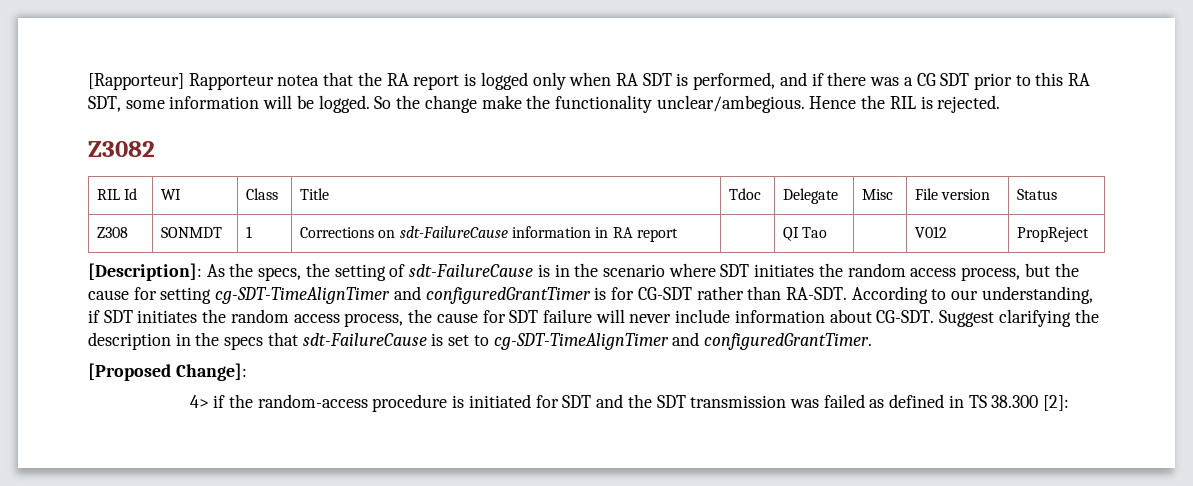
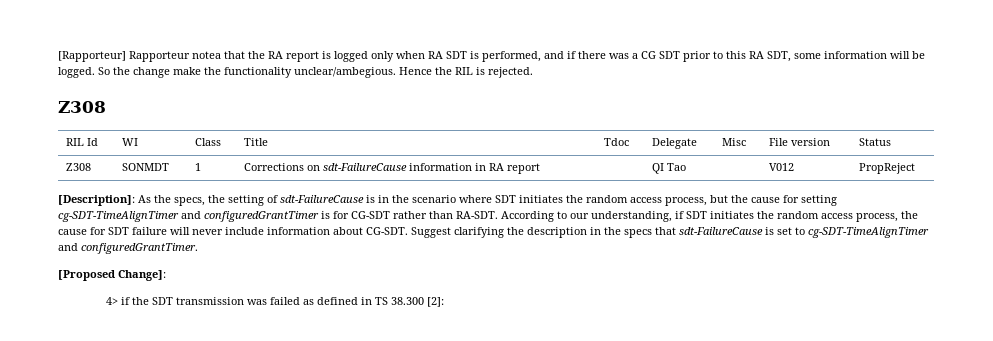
  Hence the RIL is rejected.
- Z3082
+ Z308
- 4> if the random-access procedure is initiated for SDT and the SDT transmission was failed as defined in TS 38.300 [2]:
+ 4> if the SDT transmission was failed as defined in TS 38.300 [2]:

